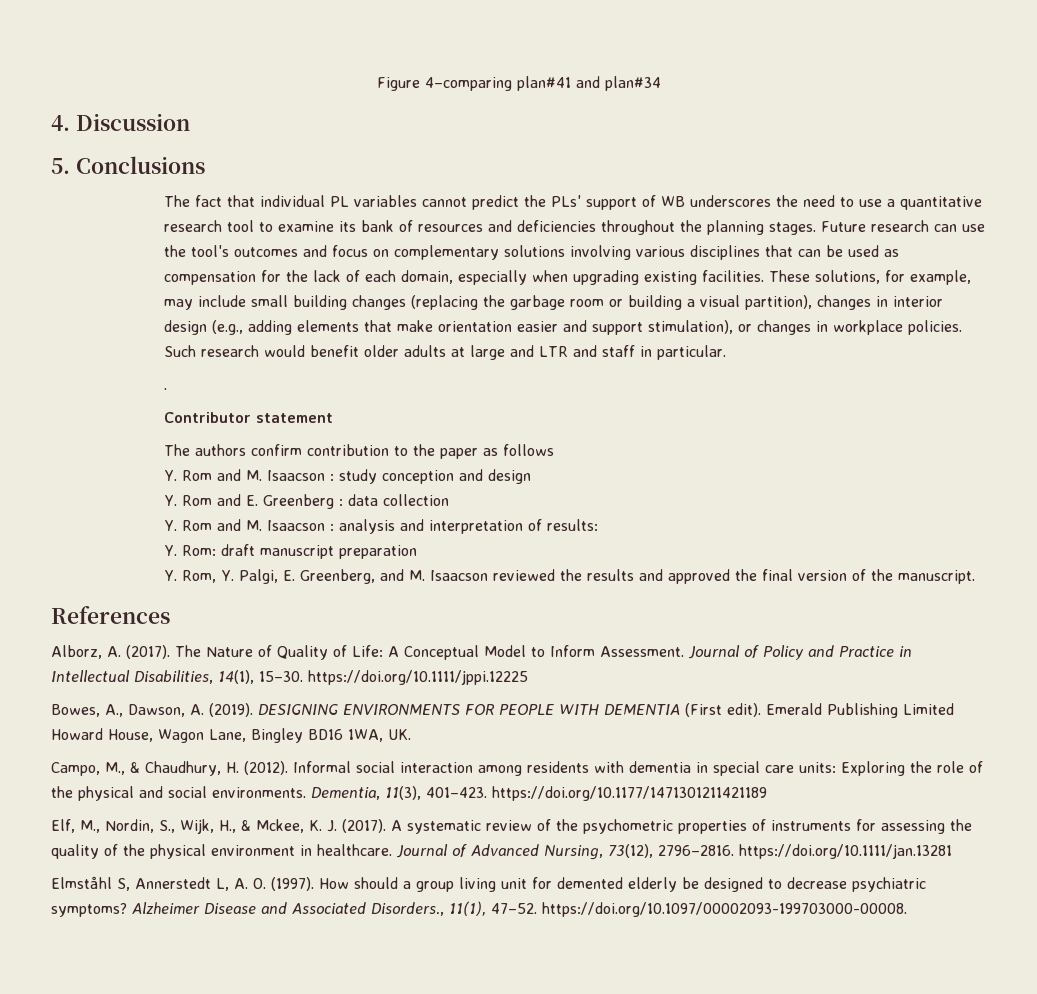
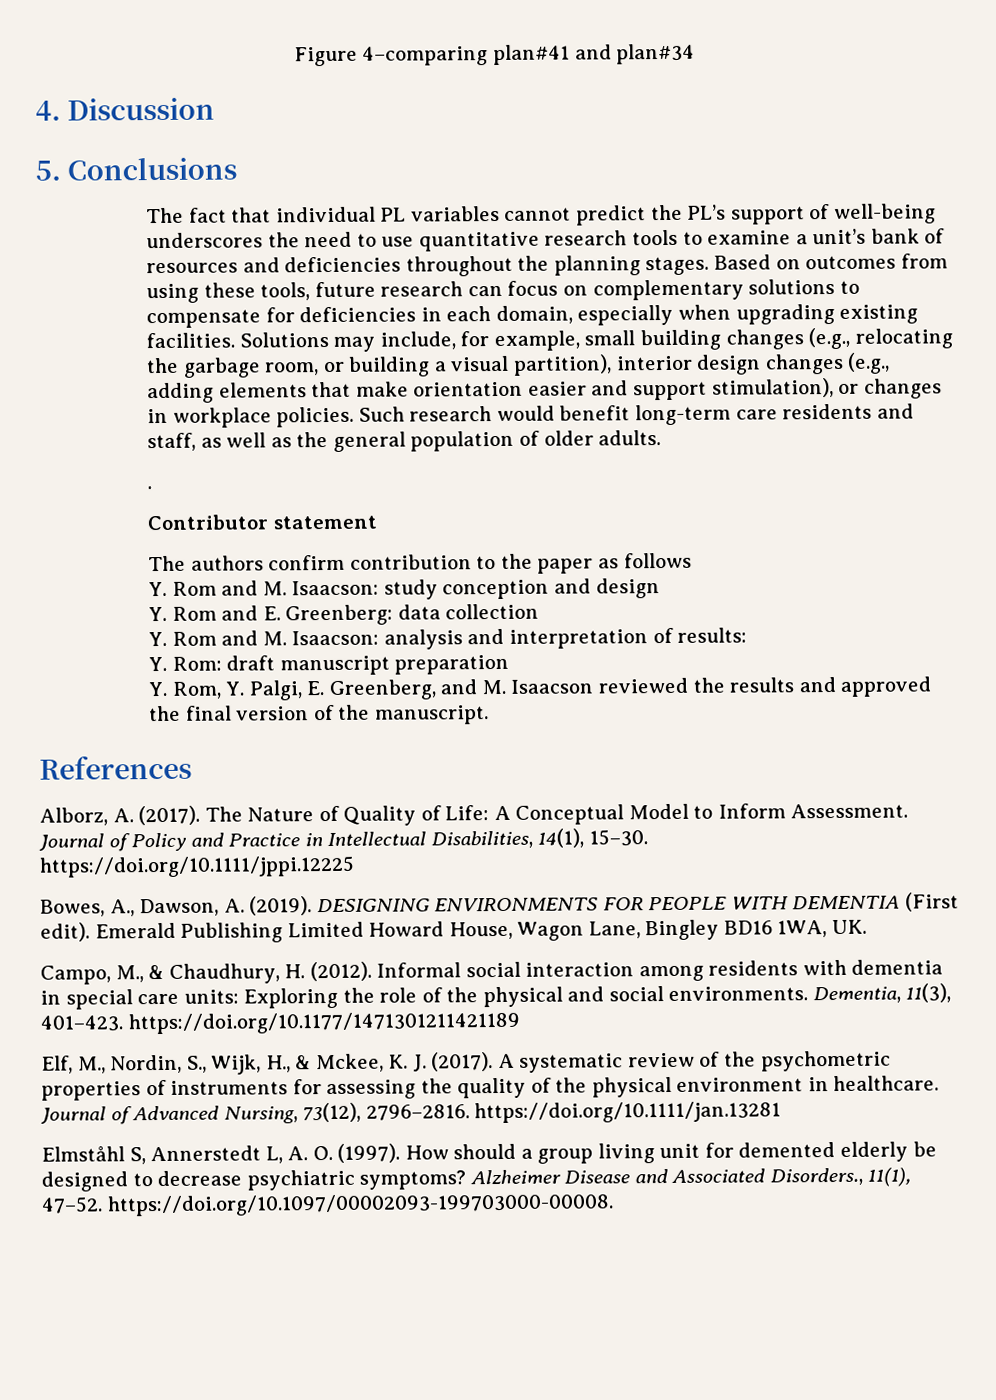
- The fact that individual PL variables cannot predict the PLs' support of WB underscores the need to use a quantitative research tool to examine its bank of resources and deficiencies throughout the planning stages.
+ The fact that individual PL variables cannot predict the PL’s support of well-being underscores the need to use quantitative research tools to examine a unit’s bank of resources and deficiencies throughout the planning stages.
- Future research can use the tool's outcomes and focus on complementary solutions involving various disciplines that can be used as compensation for the lack of each domain, especially when upgrading existing facilities.
+ Based on outcomes from using these tools, future research can focus on complementary solutions to compensate for deficiencies in each domain, especially when upgrading existing facilities.
- These solutions, for example, may include small building changes (replacing the garbage room or building a visual partition), changes in interior design (e.g., adding elements that make orientation easier and support stimulation), or changes in workplace policies.
+ Solutions may include, for example, small building changes (e.g., relocating the garbage room, or building a visual partition), interior design changes (e.g., adding elements that make orientation easier and support stimulation), or changes in workplace policies.
- Such research would benefit older adults at large and LTR and staff in particular.
+ Such research would benefit long-term care residents and staff, as well as the general population of older adults.
- Y. Rom and M. Isaacson : study conception and design
+ Y. Rom and M. Isaacson: study conception and design
- Y. Rom and E. Greenberg : data collection
+ Y. Rom and E. Greenberg: data collection
- Y. Rom and M. Isaacson : analysis and interpretation of results:
+ Y. Rom and M. Isaacson: analysis and interpretation of results:

